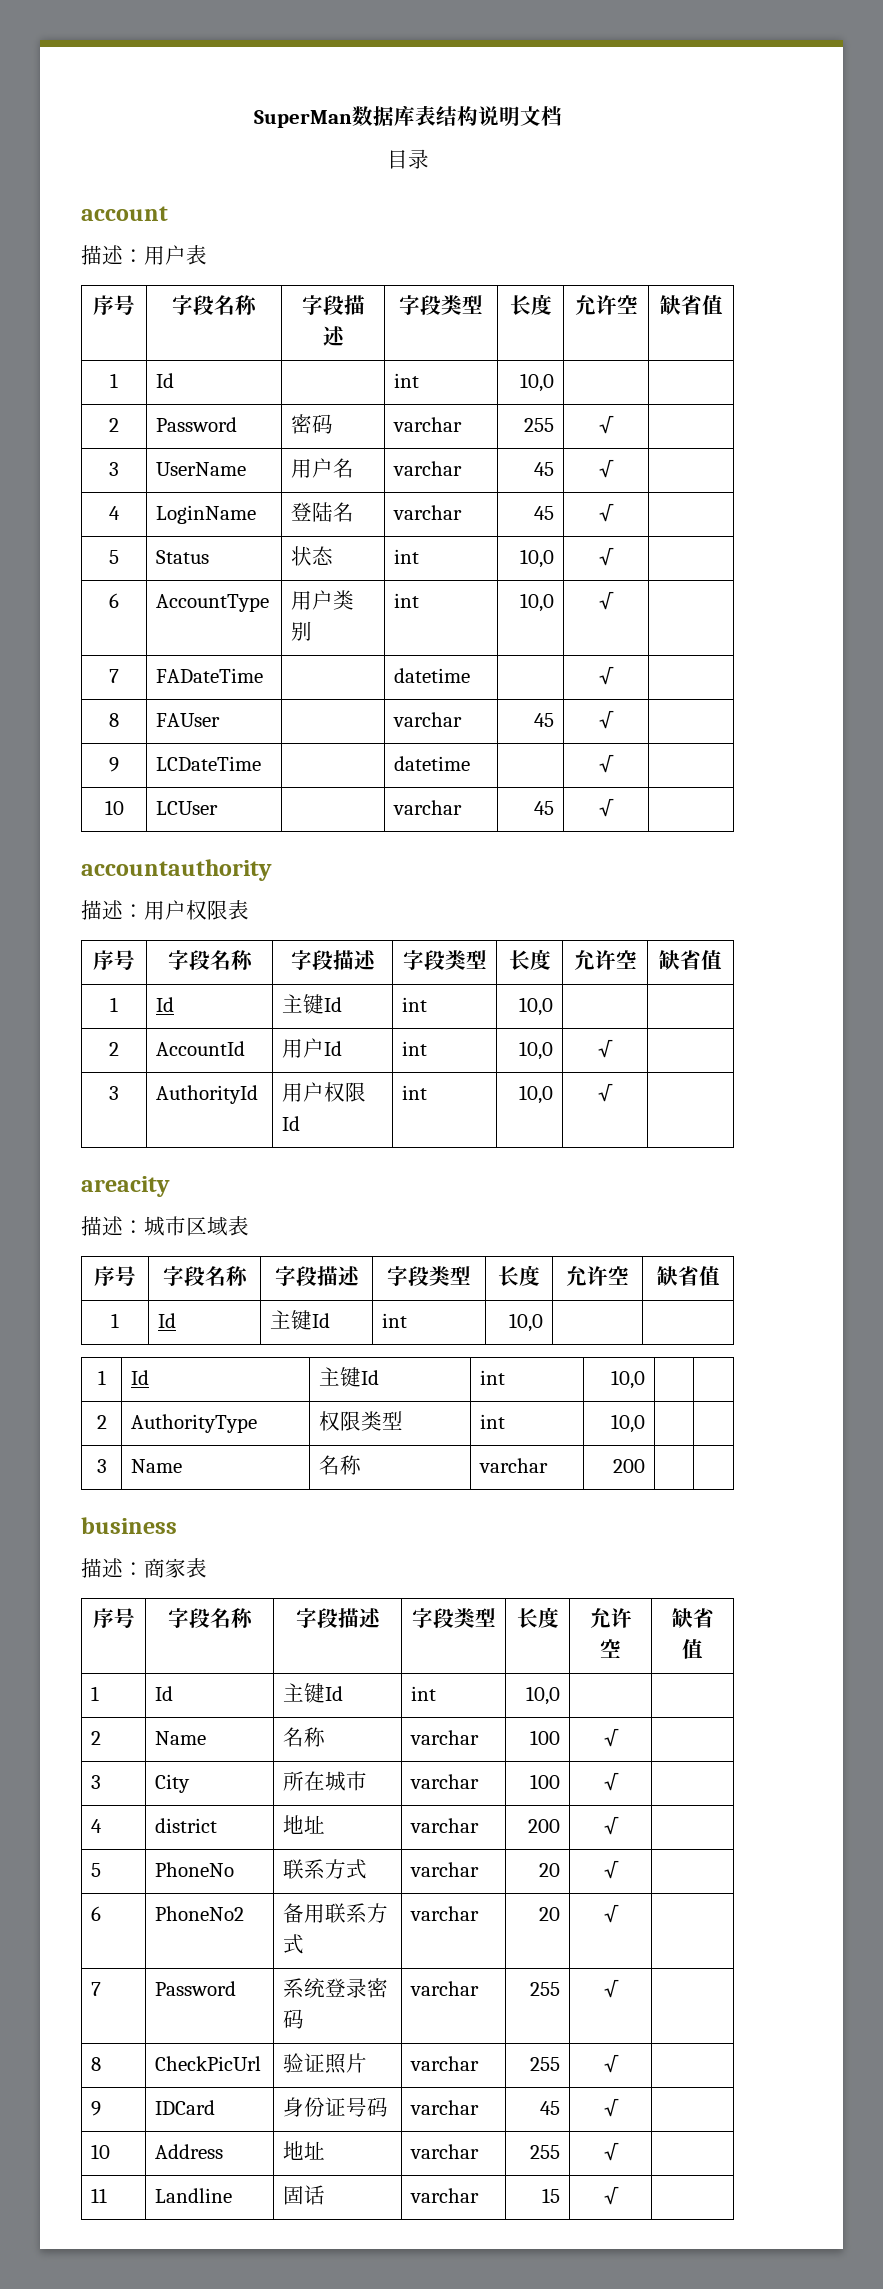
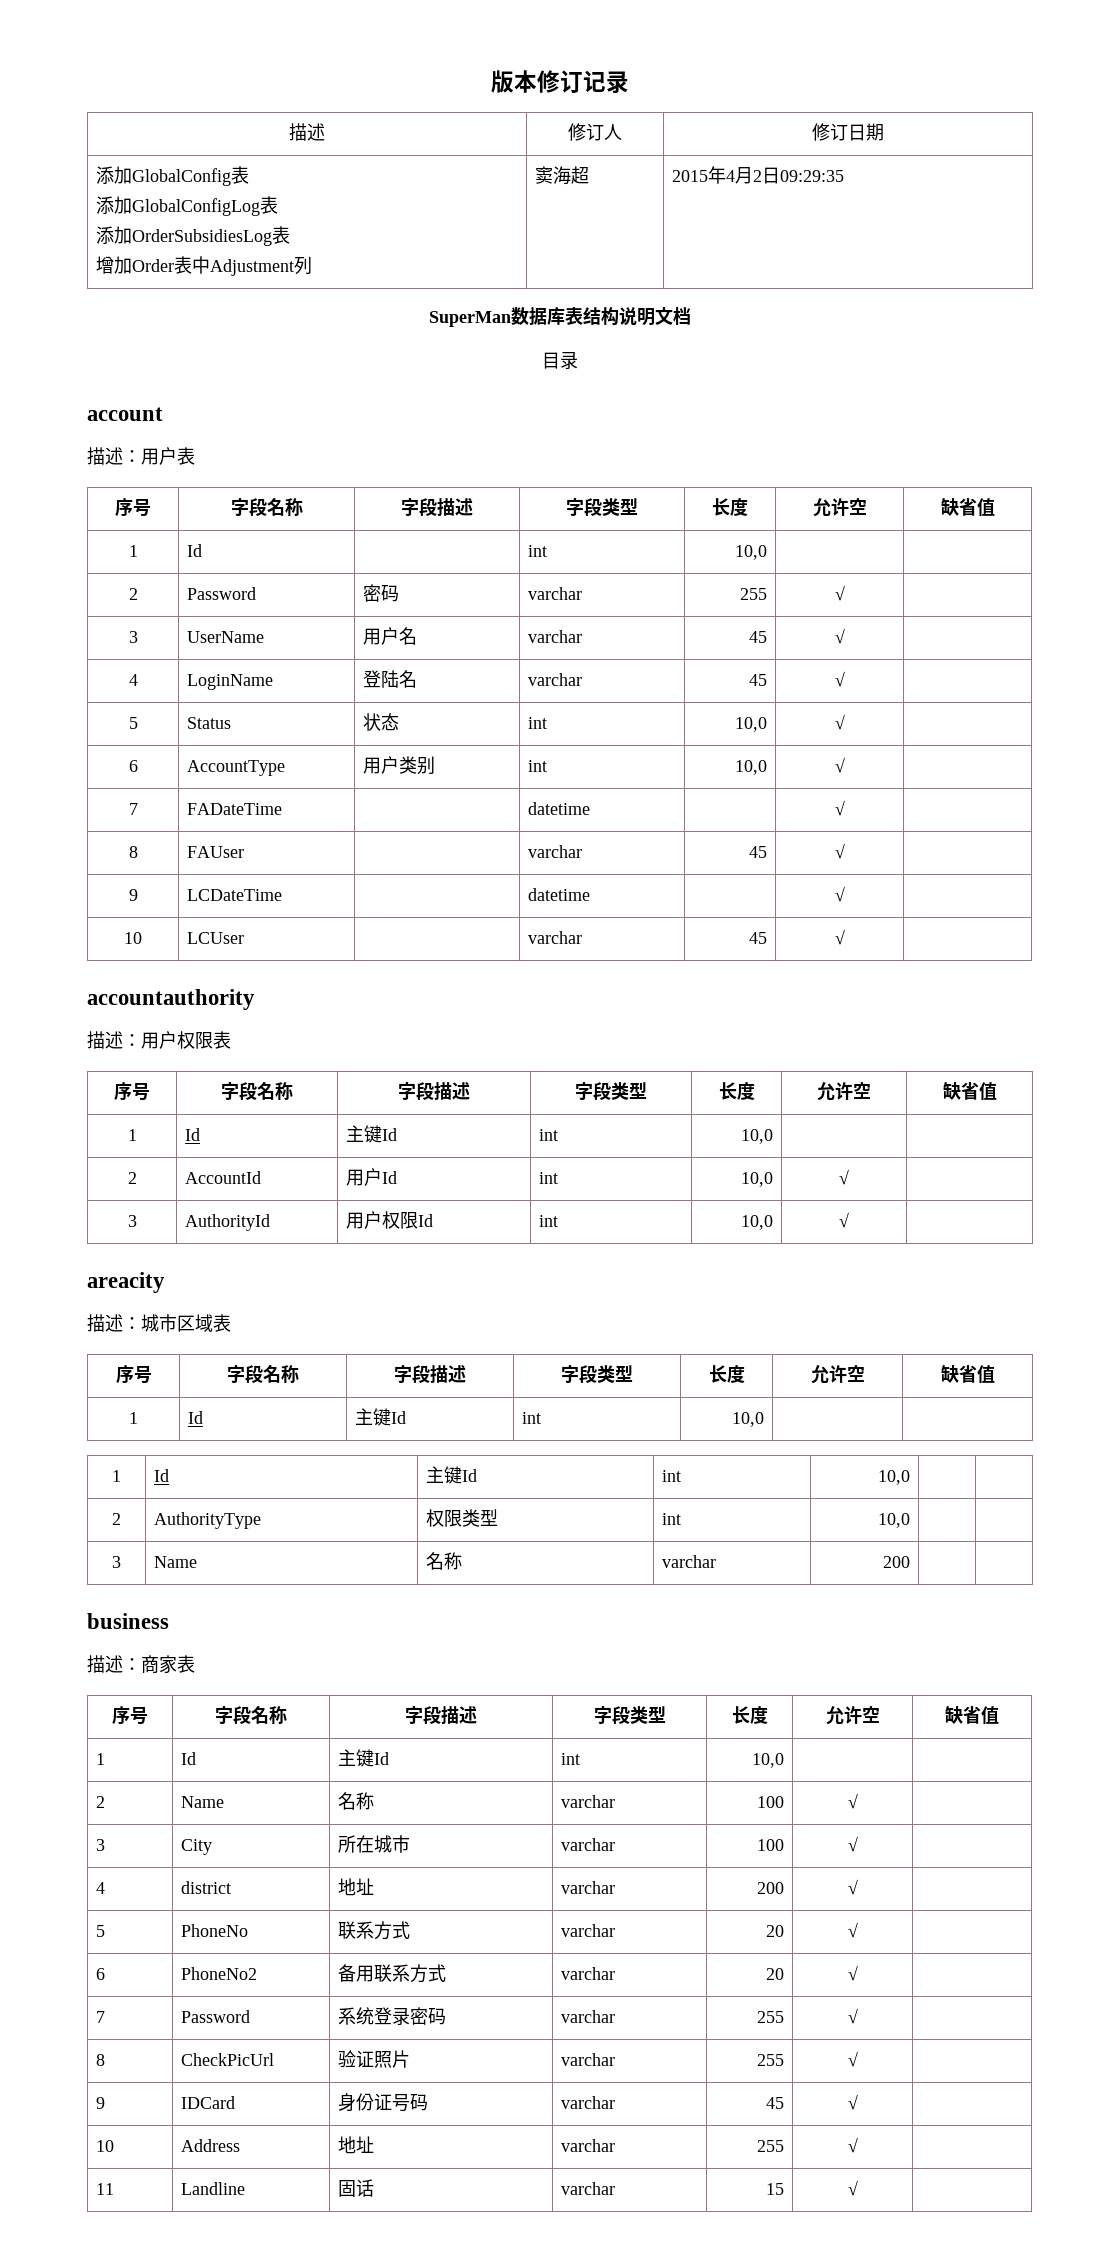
+ 版本修订记录
+ 描述 | 修订人 | 修订日期
+ 添加GlobalConfig表
+ 添加GlobalConfigLog表
+ 添加OrderSubsidiesLog表
+ 增加Order表中Adjustment列 | 窦海超 | 2015年4月2日09:29:35

